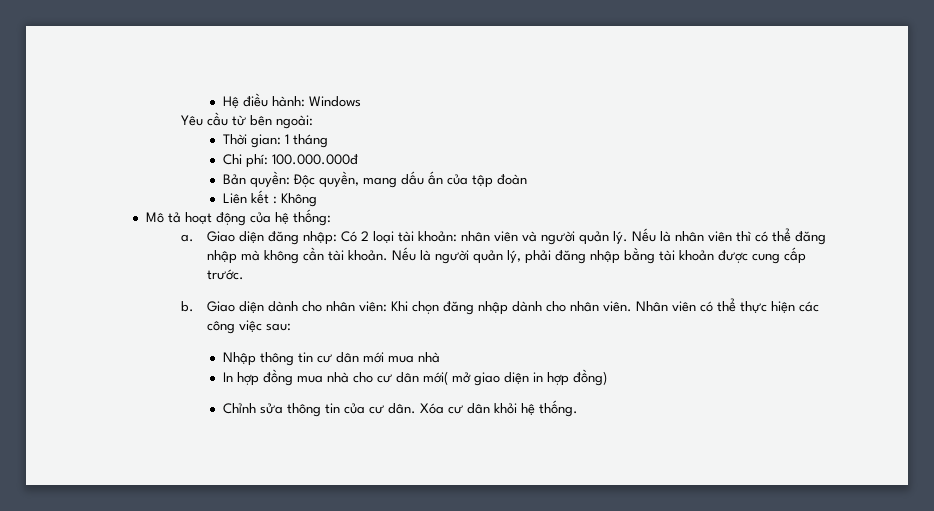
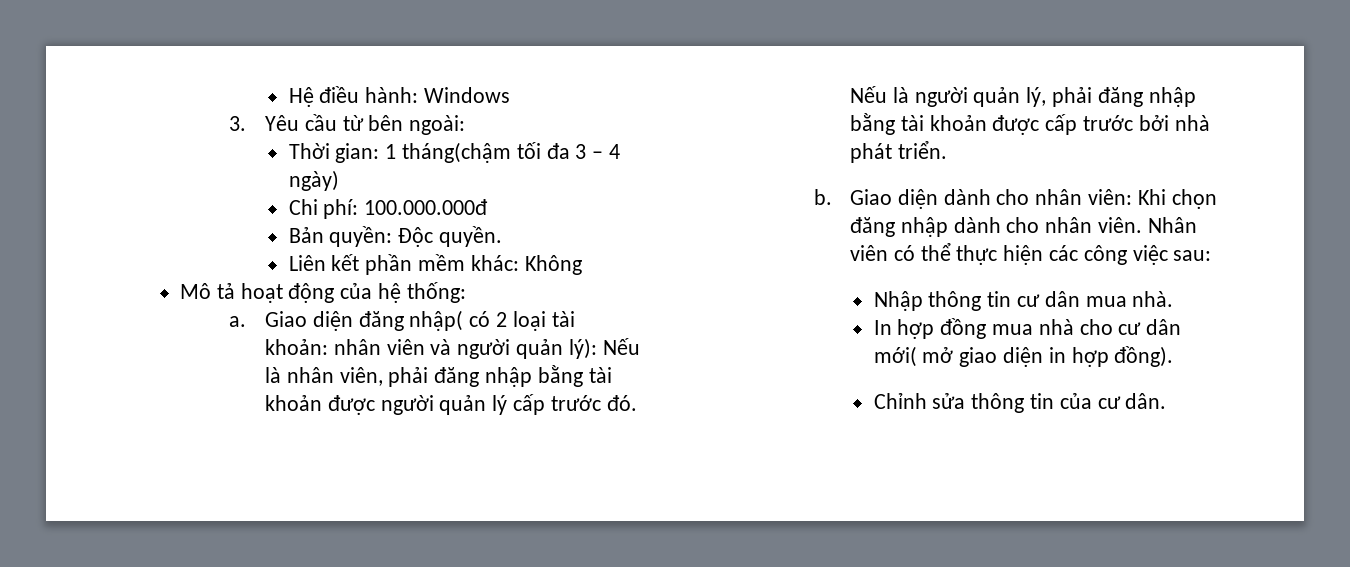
- Yêu cầu từ bên ngoài:
+ 3. Yêu cầu từ bên ngoài:
- Thời gian: 1 tháng
+ Thời gian: 1 tháng(chậm tối đa 3 – 4 ngày)
- Bản quyền: Độc quyền, mang dấu ấn của tập đoàn
+ Bản quyền: Độc quyền.
- Liên kết : Không
+ Liên kết phần mềm khác: Không
- Giao diện đăng nhập: Có 2 loại tài khoản: nhân viên và người quản lý. Nếu là nhân viên thì có thể đăng nhập mà không cần tài khoản.
+ Giao diện đăng nhập( có 2 loại tài khoản: nhân viên và người quản lý): Nếu là nhân viên, phải đăng nhập bằng tài khoản được người quản lý cấp trước đó.
- Nếu là người quản lý, phải đăng nhập bằng tài khoản được cung cấp trước.
+ Nếu là người quản lý, phải đăng nhập bằng tài khoản được cấp trước bởi nhà phát triển.
- Nhập thông tin cư dân mới mua nhà
+ Nhập thông tin cư dân mua nhà.
- In hợp đồng mua nhà cho cư dân mới( mở giao diện in hợp đồng)
+ In hợp đồng mua nhà cho cư dân mới( mở giao diện in hợp đồng).
- Xóa cư dân khỏi hệ thống.

